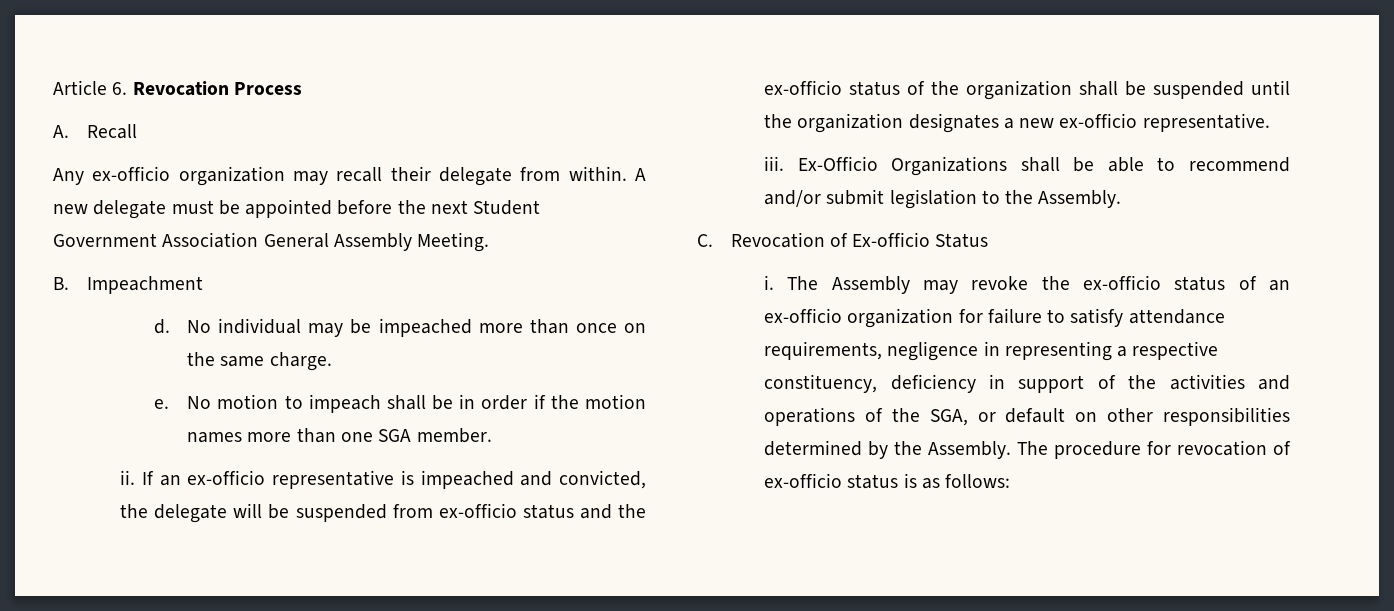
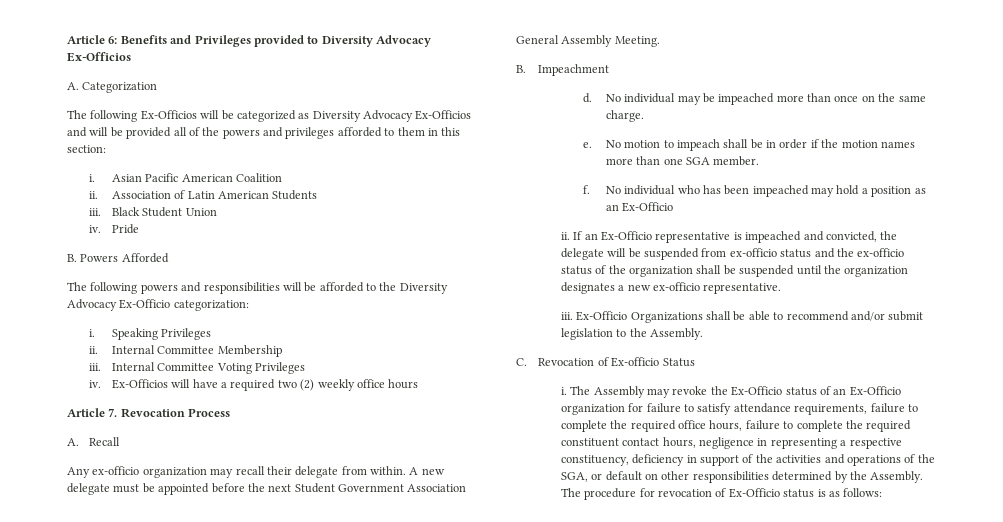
- Article 6. Revocation Process
+ Article 6: Benefits and Privileges provided to Diversity Advocacy Ex-Officios
+ A. Categorization
+ The following Ex-Officios will be categorized as Diversity Advocacy Ex-Officios and will be provided all of the powers and privileges afforded to them in this section:
+ i. Asian Pacific American Coalition
+ ii. Association of Latin American Students
+ iii. Black Student Union
+ iv. Pride
+ B. Powers Afforded
+ The following powers and responsibilities will be afforded to the Diversity Advocacy Ex-Officio categorization:
+ i. Speaking Privileges
+ ii. Internal Committee Membership
+ iii. Internal Committee Voting Privileges
+ iv. Ex-Officios will have a required two (2) weekly office hours
+ Article 7. Revocation Process
+ f. No individual who has been impeached may hold a position as an Ex-Officio
- If an ex-officio representative is impeached and convicted, the delegate will be suspended from ex-officio status and the ex-officio status of the organization shall be suspended until the organization designates a new ex-officio representative.
+ If an Ex-Officio representative is impeached and convicted, the delegate will be suspended from ex-officio status and the ex-officio status of the organization shall be suspended until the organization designates a new ex-officio representative.
- The Assembly may revoke the ex-officio status of an ex-officio organization for failure to satisfy attendance requirements, negligence in representing a respective constituency, deficiency in support of the activities and operations of the SGA, or default on other responsibilities determined by the Assembly.
+ The Assembly may revoke the Ex-Officio status of an Ex-Officio organization for failure to satisfy attendance requirements, failure to complete the required office hours, failure to complete the required constituent contact hours, negligence in representing a respective constituency, deficiency in support of the activities and operations of the SGA, or default on other responsibilities determined by the Assembly.
- The procedure for revocation of ex-officio status is as follows:
+ The procedure for revocation of Ex-Officio status is as follows:

